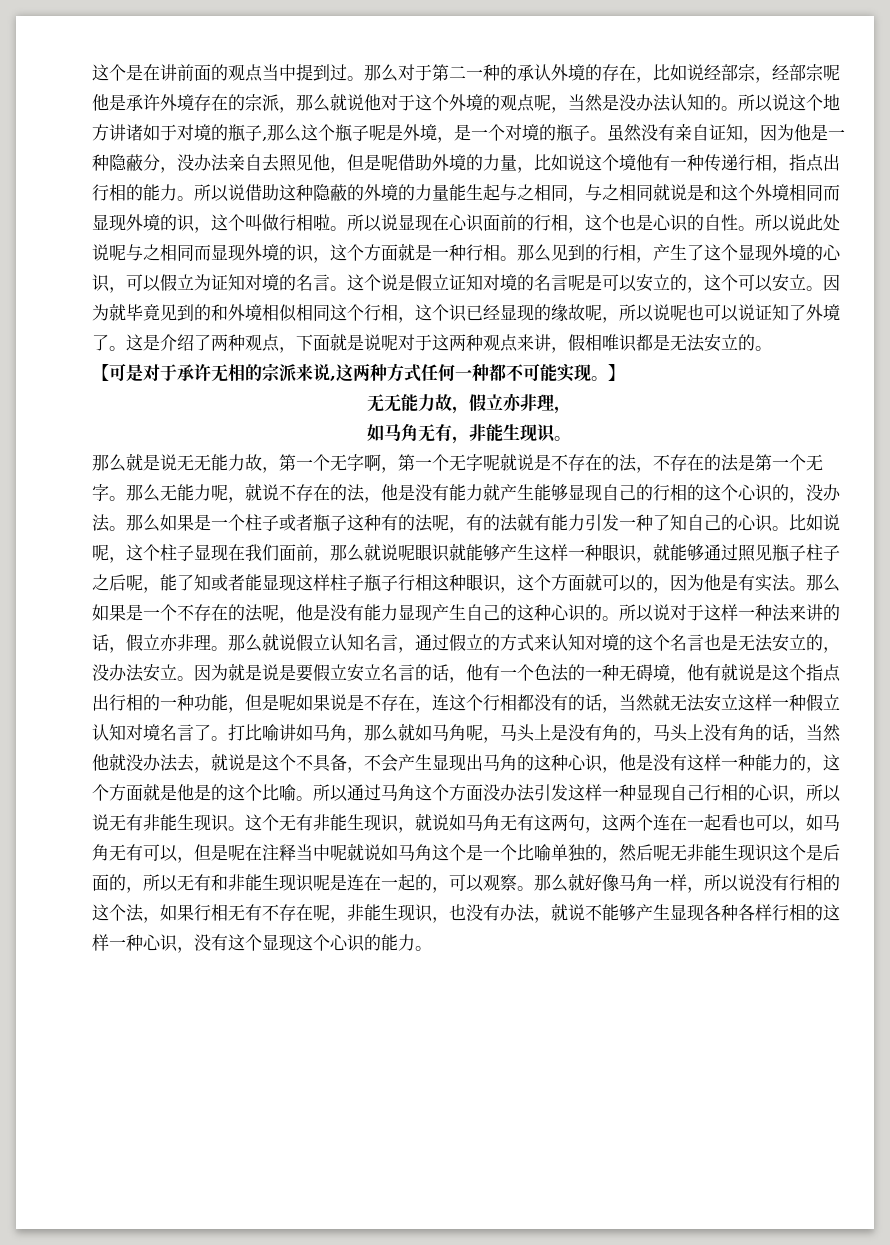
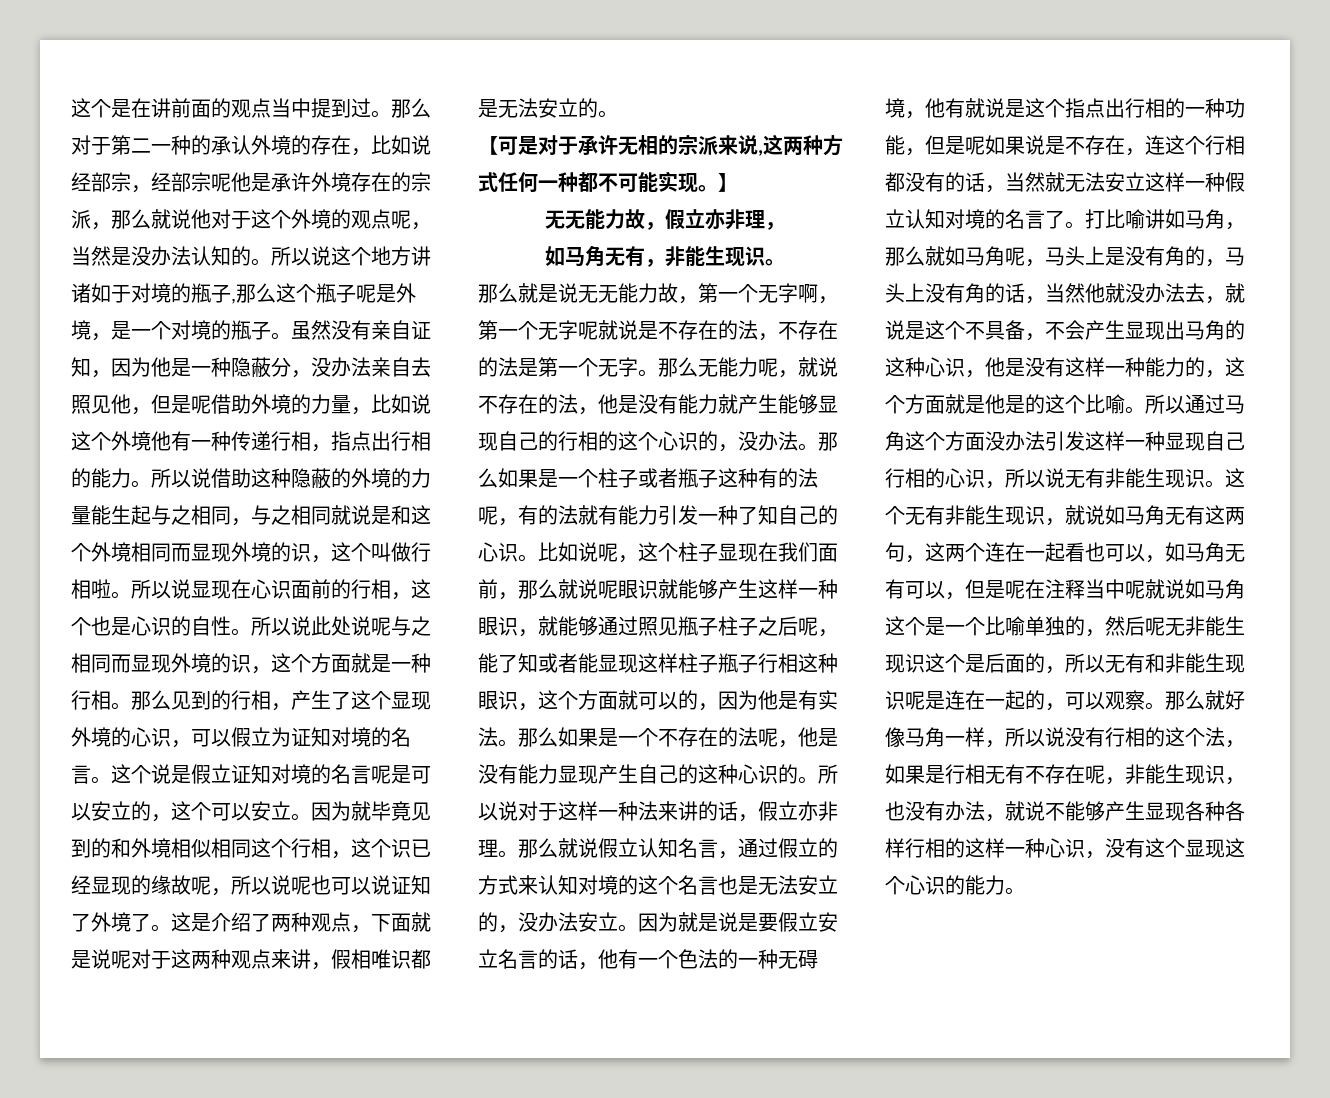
- 虽然没有亲自证知，因为他是一种隐蔽分，没办法亲自去照见他，但是呢借助外境的力量，比如说这个境他有一种传递行相，指点出行相的能力。
+ 虽然没有亲自证知，因为他是一种隐蔽分，没办法亲自去照见他，但是呢借助外境的力量，比如说这个外境他有一种传递行相，指点出行相的能力。
- 因为就是说是要假立安立名言的话，他有一个色法的一种无碍境，他有就说是这个指点出行相的一种功能，但是呢如果说是不存在，连这个行相都没有的话，当然就无法安立这样一种假立认知对境名言了。
+ 因为就是说是要假立安立名言的话，他有一个色法的一种无碍境，他有就说是这个指点出行相的一种功能，但是呢如果说是不存在，连这个行相都没有的话，当然就无法安立这样一种假立认知对境的名言了。
- 那么就好像马角一样，所以说没有行相的这个法，如果行相无有不存在呢，非能生现识，也没有办法，就说不能够产生显现各种各样行相的这样一种心识，没有这个显现这个心识的能力。
+ 那么就好像马角一样，所以说没有行相的这个法，如果是行相无有不存在呢，非能生现识，也没有办法，就说不能够产生显现各种各样行相的这样一种心识，没有这个显现这个心识的能力。

